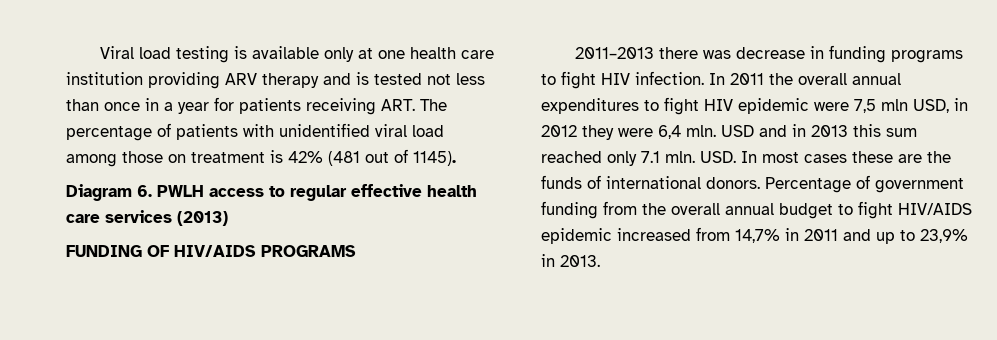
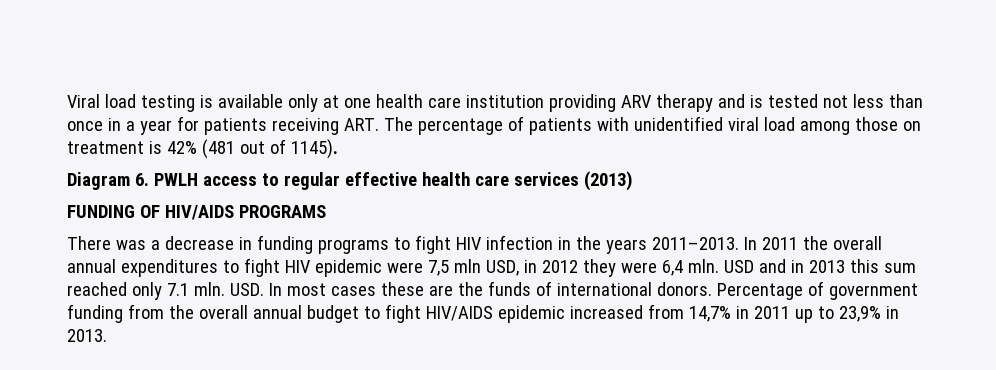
- 2011–2013 there was decrease in funding programs to fight HIV infection.
+ There was a decrease in funding programs to fight HIV infection in the years 2011–2013.
- Percentage of government funding from the overall annual budget to fight HIV/AIDS epidemic increased from 14,7% in 2011 and up to 23,9% in 2013.
+ Percentage of government funding from the overall annual budget to fight HIV/AIDS epidemic increased from 14,7% in 2011 up to 23,9% in 2013.

